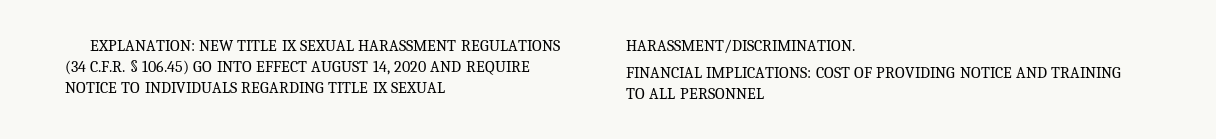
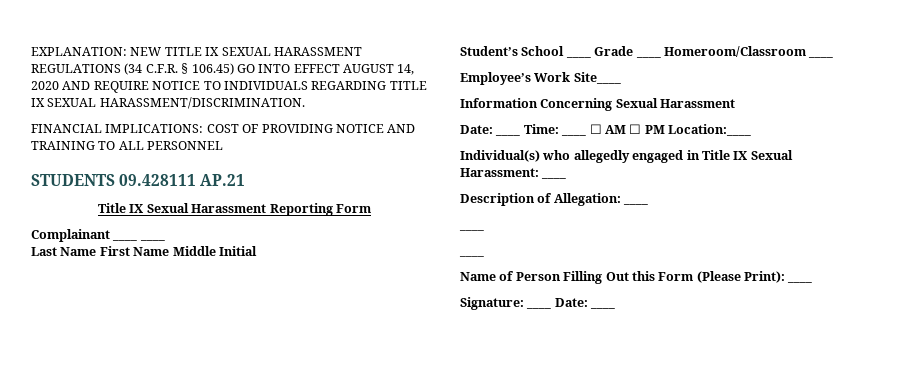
+ STUDENTS 09.428111 AP.21
+ Title IX Sexual Harassment Reporting Form
+ Complainant ____ ____
+ Last Name First Name Middle Initial
+ Student’s School ____ Grade ____ Homeroom/Classroom ____
+ Employee’s Work Site____
+ Information Concerning Sexual Harassment
+ Date: ____ Time: ____ ☐ AM ☐ PM Location:____
+ Individual(s) who allegedly engaged in Title IX Sexual Harassment: ____
+ Description of Allegation: ____
+ ____
+ ____
+ Name of Person Filling Out this Form (Please Print): ____
+ Signature: ____ Date: ____

